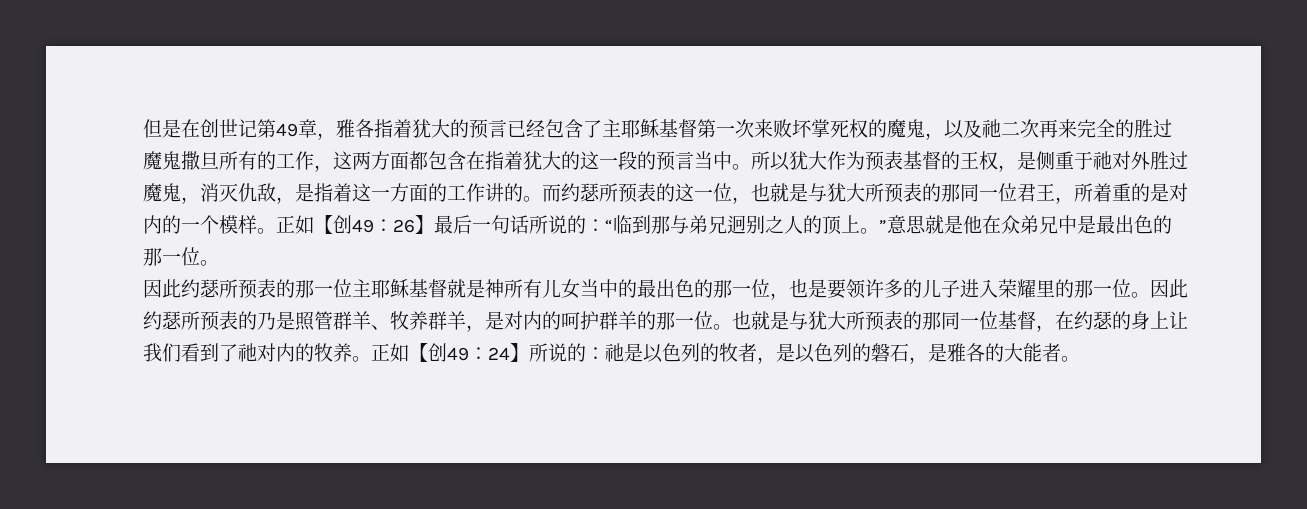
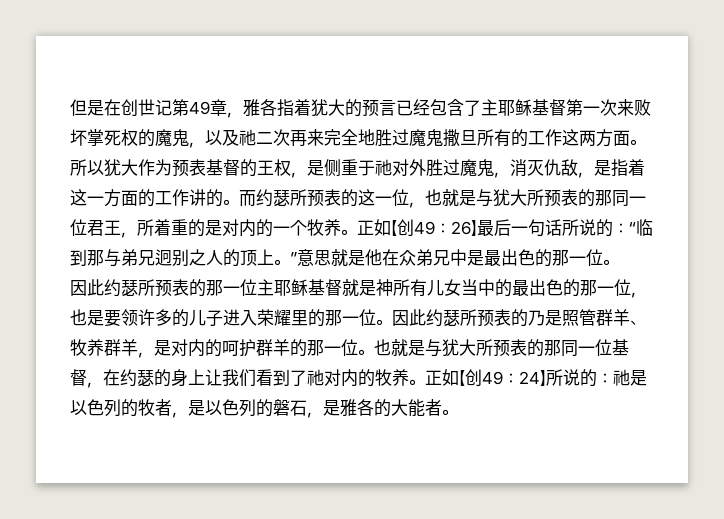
- 但是在创世记第49章，雅各指着犹大的预言已经包含了主耶稣基督第一次来败坏掌死权的魔鬼，以及祂二次再来完全的胜过魔鬼撒旦所有的工作，这两方面都包含在指着犹大的这一段的预言当中。
+ 但是在创世记第49章，雅各指着犹大的预言已经包含了主耶稣基督第一次来败坏掌死权的魔鬼，以及祂二次再来完全地胜过魔鬼撒旦所有的工作这两方面。
- 而约瑟所预表的这一位，也就是与犹大所预表的那同一位君王，所着重的是对内的一个模样。
+ 而约瑟所预表的这一位，也就是与犹大所预表的那同一位君王，所着重的是对内的一个牧养。

